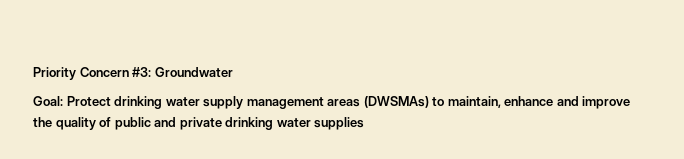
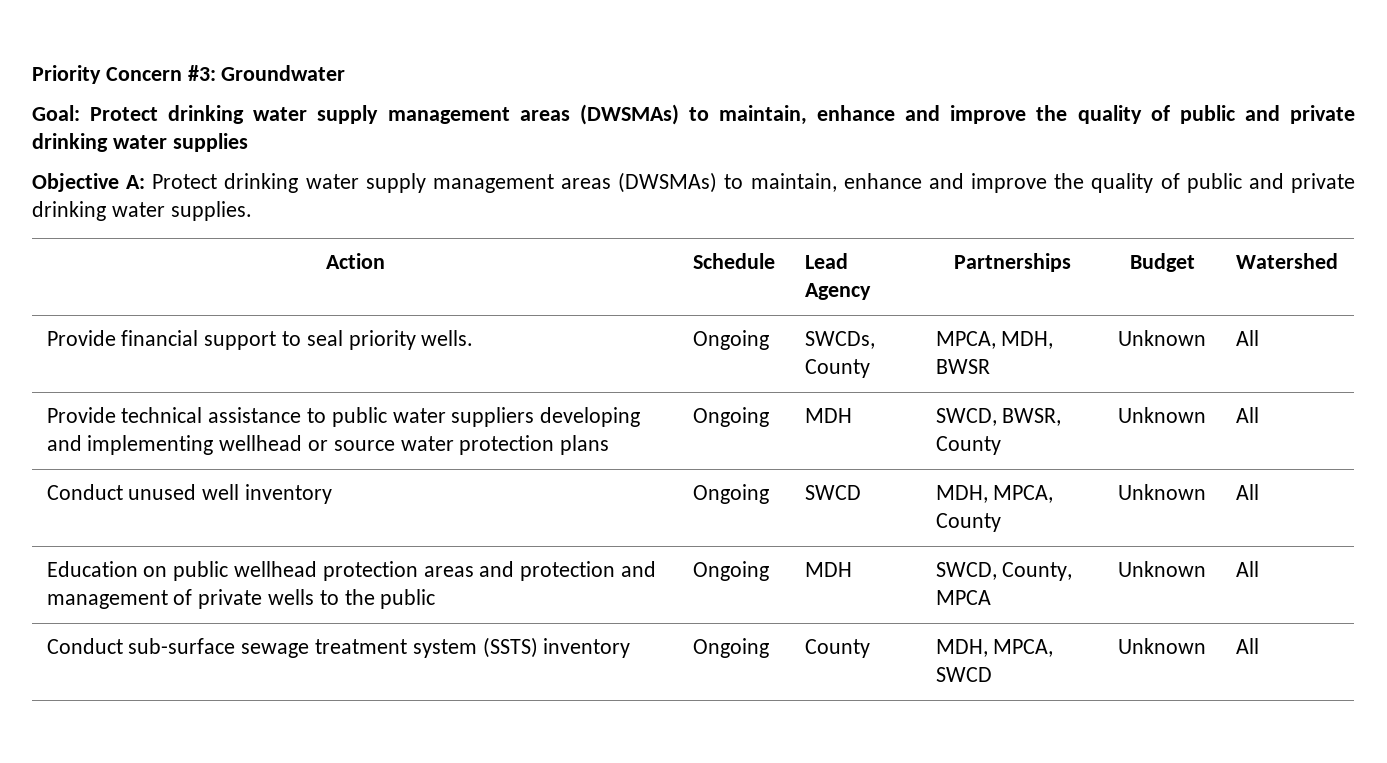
+ Objective A: Protect drinking water supply management areas (DWSMAs) to maintain, enhance and improve the quality of public and private drinking water supplies.
+ Action | Schedule | Lead Agency | Partnerships | Budget | Watershed
+ Provide financial support to seal priority wells. | Ongoing | SWCDs, County | MPCA, MDH, BWSR | Unknown | All
+ Provide technical assistance to public water suppliers developing and implementing wellhead or source water protection plans | Ongoing | MDH | SWCD, BWSR, County | Unknown | All
+ Conduct unused well inventory | Ongoing | SWCD | MDH, MPCA, County | Unknown | All
+ Education on public wellhead protection areas and protection and management of private wells to the public | Ongoing | MDH | SWCD, County, MPCA | Unknown | All
+ Conduct sub-surface sewage treatment system (SSTS) inventory | Ongoing | County | MDH, MPCA, SWCD | Unknown | All

